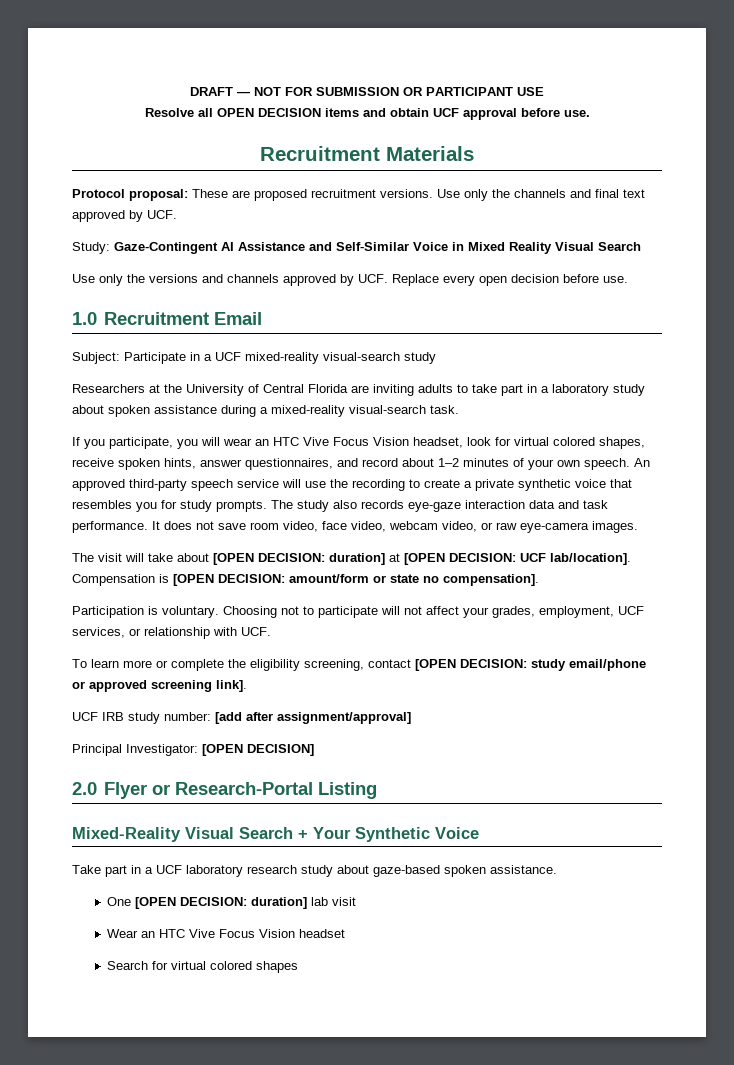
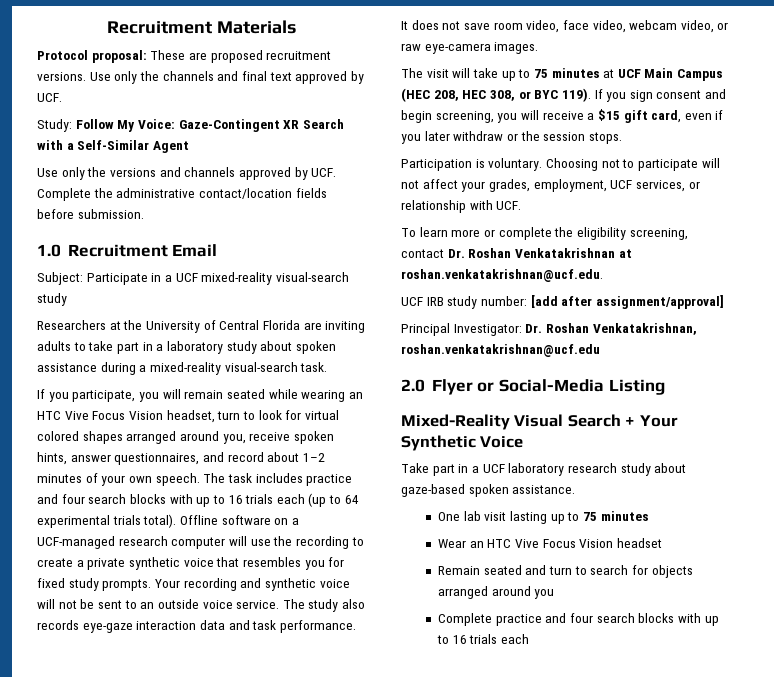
- DRAFT — NOT FOR SUBMISSION OR PARTICIPANT USE
- Resolve all OPEN DECISION items and obtain UCF approval before use.
- Study: Gaze-Contingent AI Assistance and Self-Similar Voice in Mixed Reality Visual Search
+ Study: Follow My Voice: Gaze-Contingent XR Search with a Self-Similar Agent
- Use only the versions and channels approved by UCF. Replace every open decision before use.
+ Use only the versions and channels approved by UCF. Complete the administrative contact/location fields before submission.
- If you participate, you will wear an HTC Vive Focus Vision headset, look for virtual colored shapes, receive spoken hints, answer questionnaires, and record about 1–2 minutes of your own speech.
+ If you participate, you will remain seated while wearing an HTC Vive Focus Vision headset, turn to look for virtual colored shapes arranged around you, receive spoken hints, answer questionnaires, and record about 1–2 minutes of your own speech.
- An approved third-party speech service will use the recording to create a private synthetic voice that resembles you for study prompts.
+ The task includes practice and four search blocks with up to 16 trials each (up to 64 experimental trials total). Offline software on a UCF-managed research computer will use the recording to create a private synthetic voice that resembles you for fixed study prompts.
+ Your recording and synthetic voice will not be sent to an outside voice service.
- The visit will take about [OPEN DECISION: duration] at [OPEN DECISION: UCF lab/location]. Compensation is [OPEN DECISION: amount/form or state no compensation].
+ The visit will take up to 75 minutes at UCF Main Campus (HEC 208, HEC 308, or BYC 119). If you sign consent and begin screening, you will receive a $15 gift card, even if you later withdraw or the session stops.
- To learn more or complete the eligibility screening, contact [OPEN DECISION: study email/phone or approved screening link].
+ To learn more or complete the eligibility screening, contact Dr. Roshan Venkatakrishnan at roshan.venkatakrishnan@ucf.edu.
- Principal Investigator: [OPEN DECISION]
+ Principal Investigator: Dr. Roshan Venkatakrishnan, roshan.venkatakrishnan@ucf.edu
- 2.0 Flyer or Research-Portal Listing
+ 2.0 Flyer or Social-Media Listing
- One [OPEN DECISION: duration] lab visit
+ One lab visit lasting up to 75 minutes
- Search for virtual colored shapes
+ Remain seated and turn to search for objects arranged around you
+ Complete practice and four search blocks with up to 16 trials each

